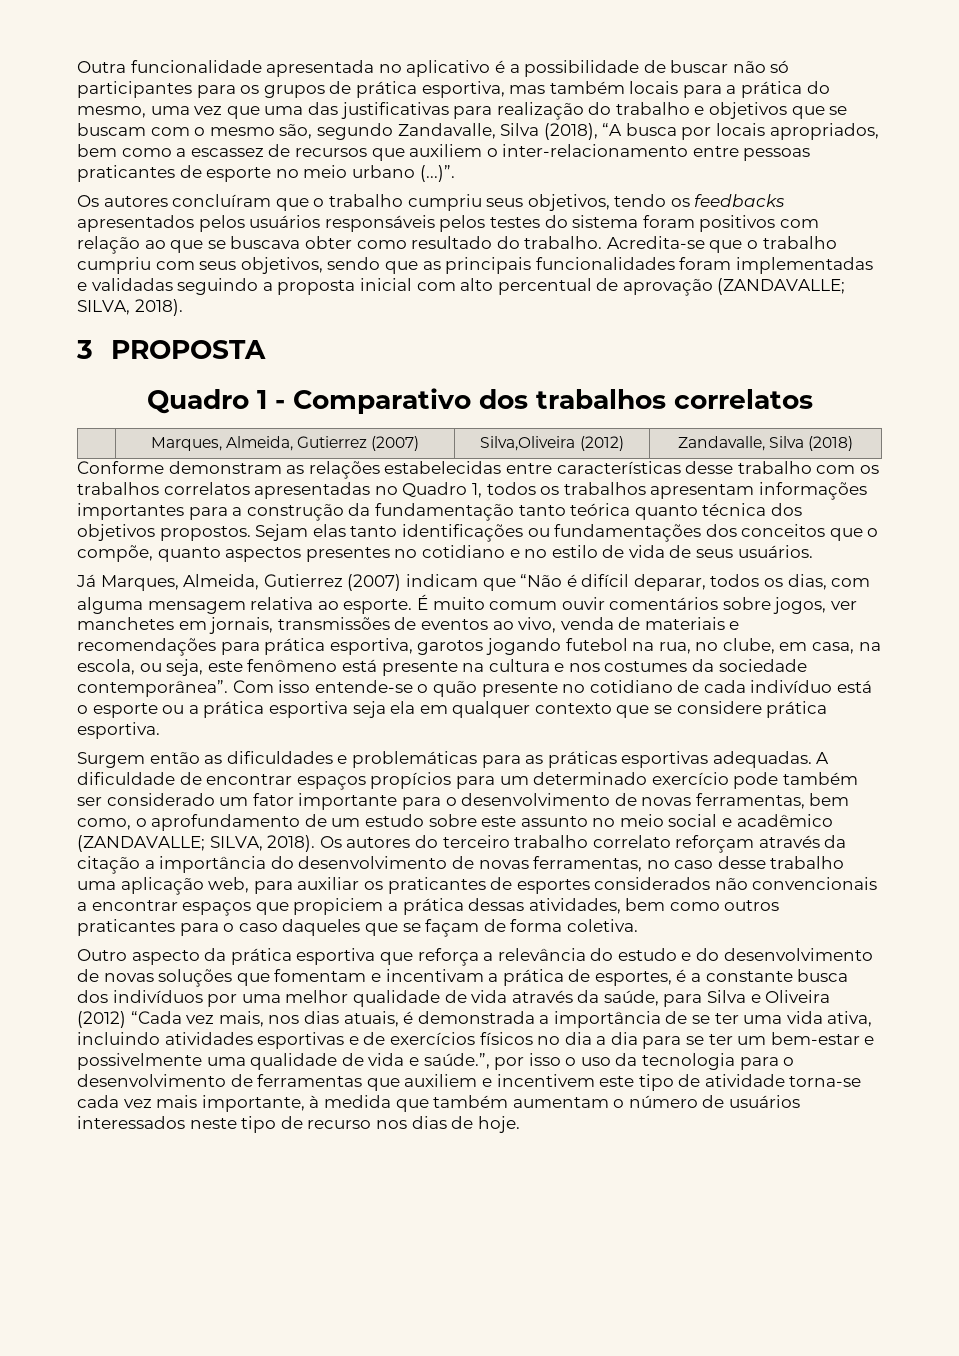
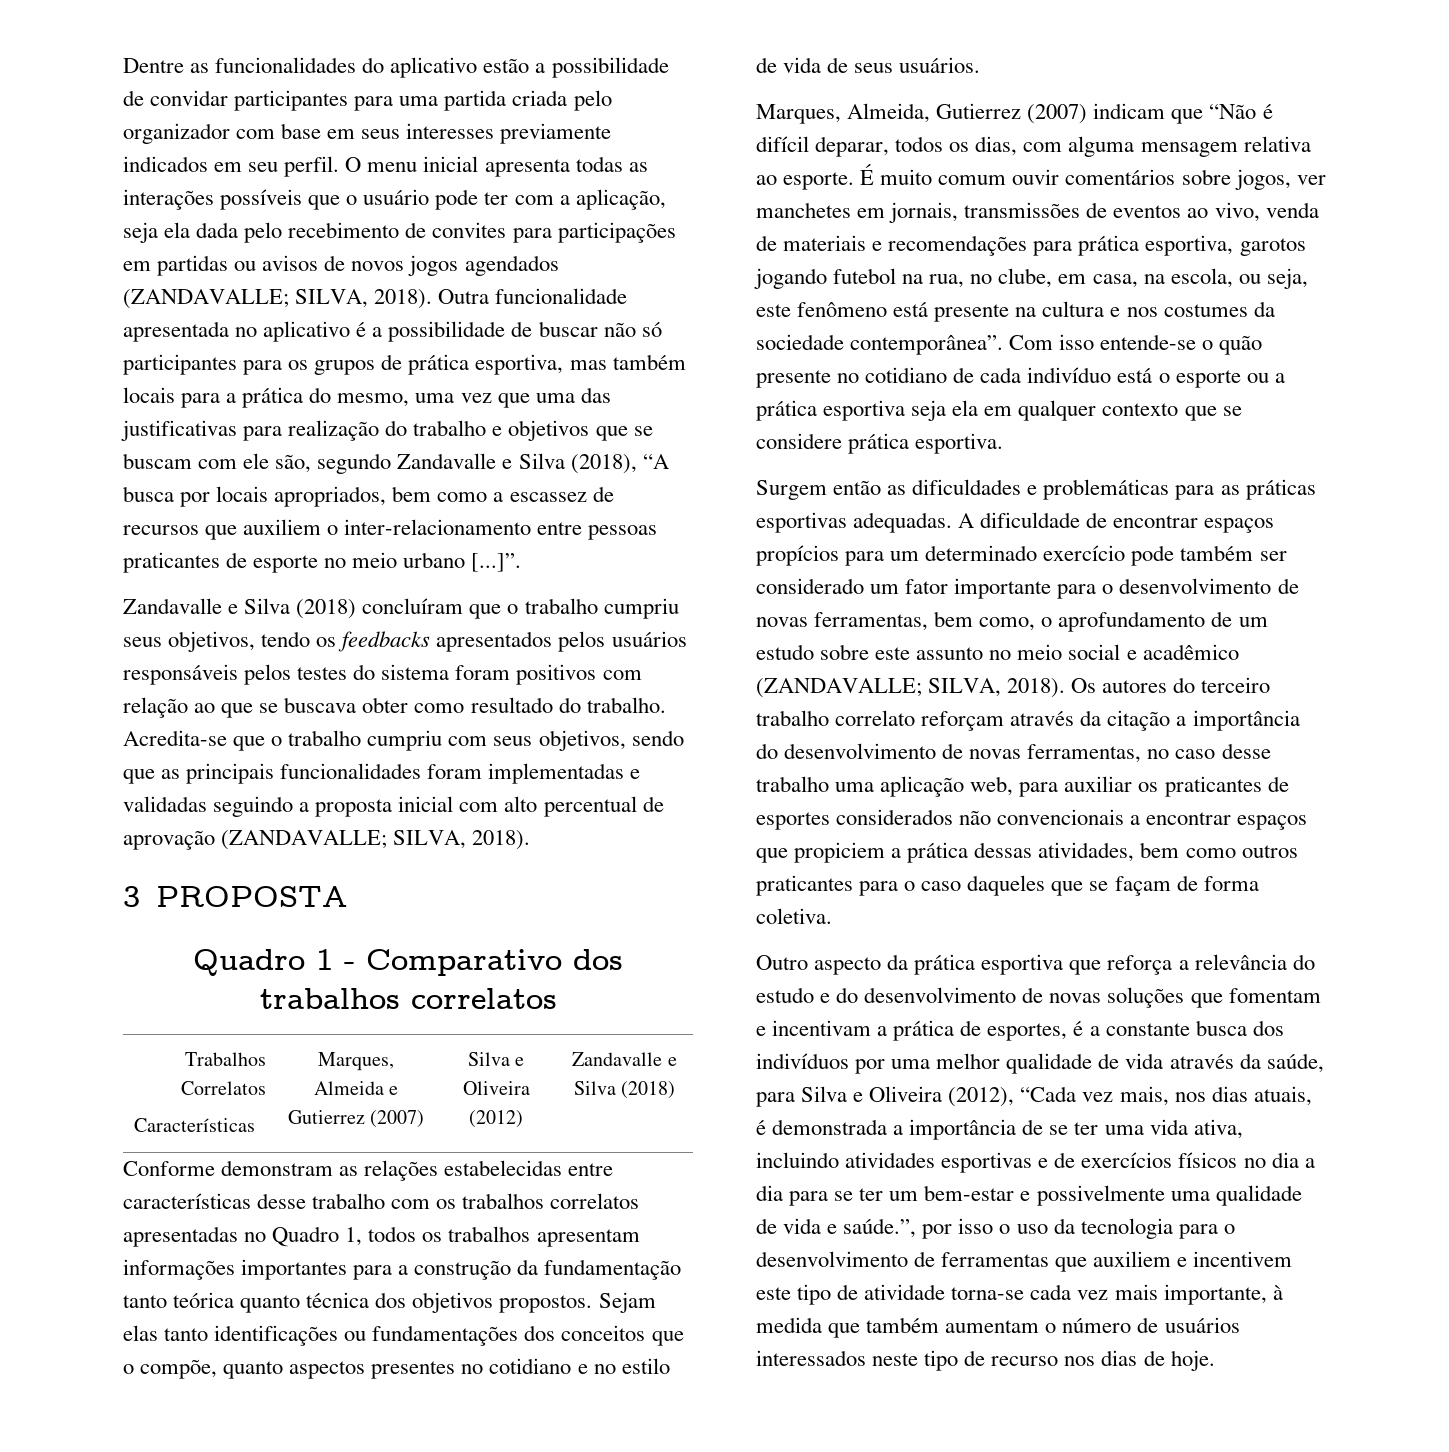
+ Dentre as funcionalidades do aplicativo estão a possibilidade de convidar participantes para uma partida criada pelo organizador com base em seus interesses previamente indicados em seu perfil. O menu inicial apresenta todas as interações possíveis que o usuário pode ter com a aplicação, seja ela dada pelo recebimento de convites para participações em partidas ou avisos de novos jogos agendados (ZANDAVALLE; SILVA, 2018).
- Outra funcionalidade apresentada no aplicativo é a possibilidade de buscar não só participantes para os grupos de prática esportiva, mas também locais para a prática do mesmo, uma vez que uma das justificativas para realização do trabalho e objetivos que se buscam com o mesmo são, segundo Zandavalle, Silva (2018), “A busca por locais apropriados, bem como a escassez de recursos que auxiliem o inter-relacionamento entre pessoas praticantes de esporte no meio urbano (...)”.
- Os autores concluíram que o trabalho cumpriu seus objetivos, tendo os feedbacks apresentados pelos usuários responsáveis pelos testes do sistema foram positivos com relação ao que se buscava obter como resultado do trabalho.
+ Outra funcionalidade apresentada no aplicativo é a possibilidade de buscar não só participantes para os grupos de prática esportiva, mas também locais para a prática do mesmo, uma vez que uma das justificativas para realização do trabalho e objetivos que se buscam com ele são, segundo Zandavalle e Silva (2018), “A busca por locais apropriados, bem como a escassez de recursos que auxiliem o inter-relacionamento entre pessoas praticantes de esporte no meio urbano [...]”.
+ Zandavalle e Silva (2018) concluíram que o trabalho cumpriu seus objetivos, tendo os feedbacks apresentados pelos usuários responsáveis pelos testes do sistema foram positivos com relação ao que se buscava obter como resultado do trabalho.
- | Marques, Almeida, Gutierrez (2007) | Silva,Oliveira (2012) | Zandavalle, Silva (2018)
+ Trabalhos Correlatos
+ Características | Marques, Almeida e Gutierrez (2007) | Silva e Oliveira (2012) | Zandavalle e Silva (2018)
- Já Marques, Almeida, Gutierrez (2007) indicam que “Não é difícil deparar, todos os dias, com alguma mensagem relativa ao esporte.
+ Marques, Almeida, Gutierrez (2007) indicam que “Não é difícil deparar, todos os dias, com alguma mensagem relativa ao esporte.
- Outro aspecto da prática esportiva que reforça a relevância do estudo e do desenvolvimento de novas soluções que fomentam e incentivam a prática de esportes, é a constante busca dos indivíduos por uma melhor qualidade de vida através da saúde, para Silva e Oliveira (2012) “Cada vez mais, nos dias atuais, é demonstrada a importância de se ter uma vida ativa, incluindo atividades esportivas e de exercícios físicos no dia a dia para se ter um bem-estar e possivelmente uma qualidade de vida e saúde.”, por isso o uso da tecnologia para o desenvolvimento de ferramentas que auxiliem e incentivem este tipo de atividade torna-se cada vez mais importante, à medida que também aumentam o número de usuários interessados neste tipo de recurso nos dias de hoje.
+ Outro aspecto da prática esportiva que reforça a relevância do estudo e do desenvolvimento de novas soluções que fomentam e incentivam a prática de esportes, é a constante busca dos indivíduos por uma melhor qualidade de vida através da saúde, para Silva e Oliveira (2012), “Cada vez mais, nos dias atuais, é demonstrada a importância de se ter uma vida ativa, incluindo atividades esportivas e de exercícios físicos no dia a dia para se ter um bem-estar e possivelmente uma qualidade de vida e saúde.”, por isso o uso da tecnologia para o desenvolvimento de ferramentas que auxiliem e incentivem este tipo de atividade torna-se cada vez mais importante, à medida que também aumentam o número de usuários interessados neste tipo de recurso nos dias de hoje.

